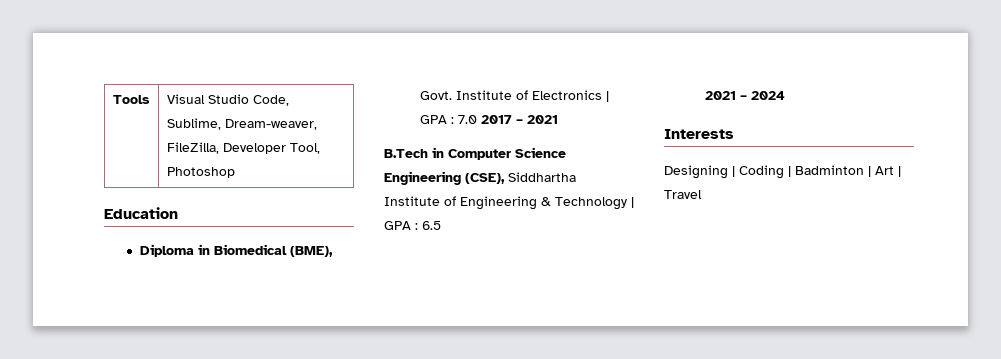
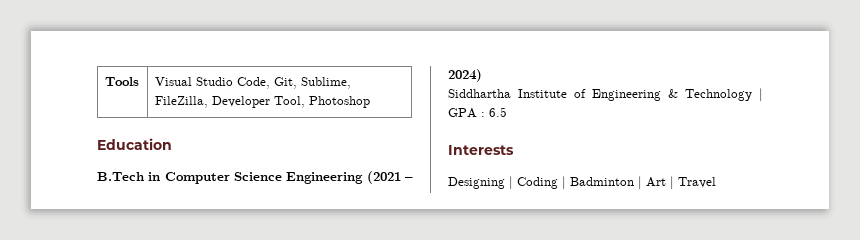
- Tools | Visual Studio Code, Sublime, Dream-weaver, FileZilla, Developer Tool, Photoshop
+ Tools | Visual Studio Code, Git, Sublime, FileZilla, Developer Tool, Photoshop
- Diploma in Biomedical (BME), Govt. Institute of Electronics | GPA : 7.0 2017 – 2021
- B.Tech in Computer Science Engineering (CSE), Siddhartha Institute of Engineering & Technology | GPA : 6.5
+ B.Tech in Computer Science Engineering (2021 – 2024)
+ Siddhartha Institute of Engineering & Technology | GPA : 6.5
- 2021 – 2024

